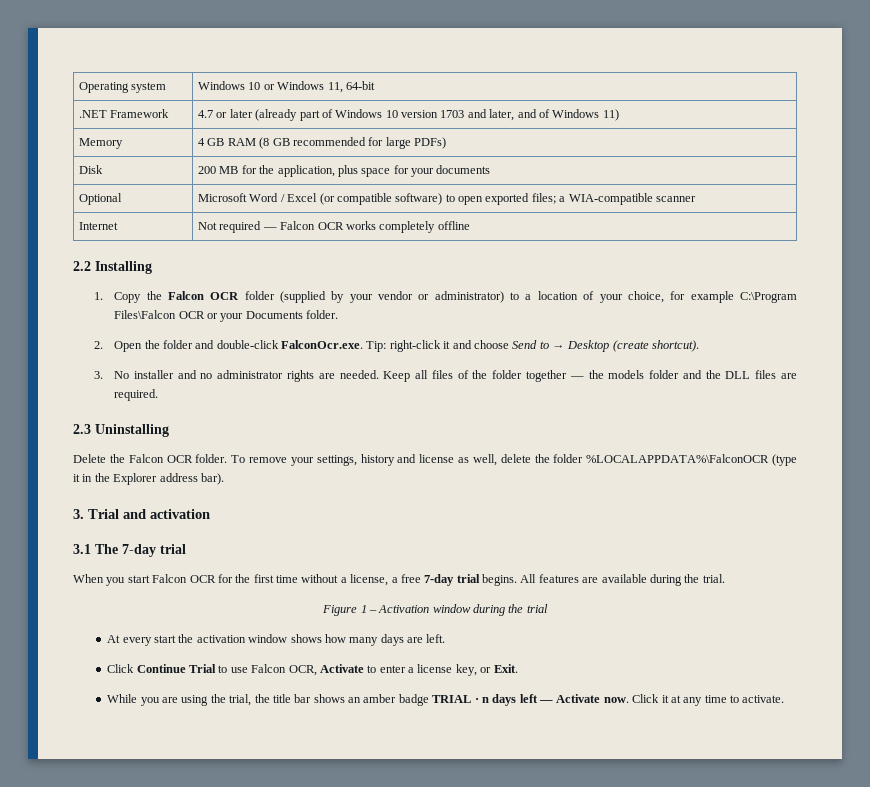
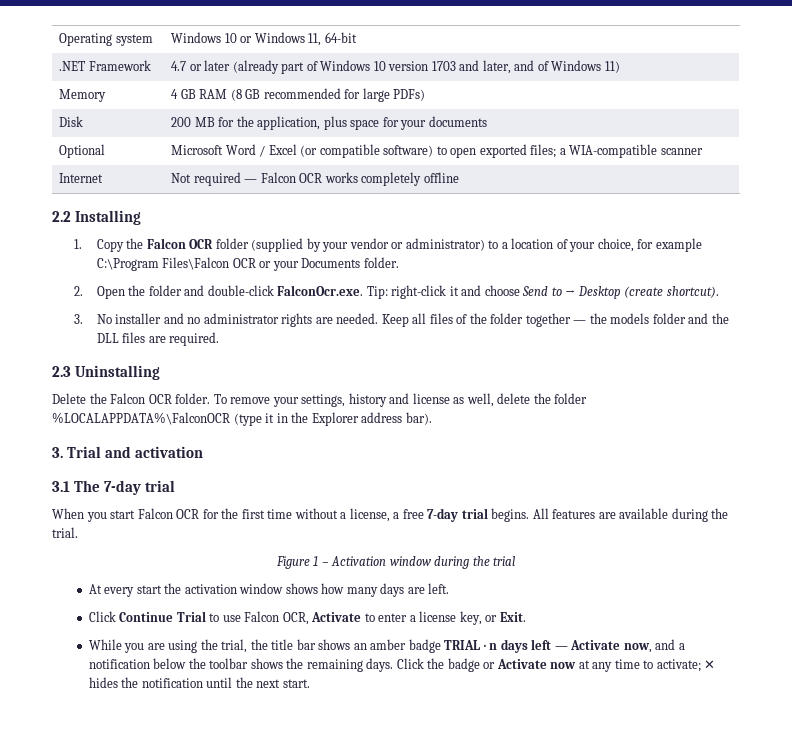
- While you are using the trial, the title bar shows an amber badge TRIAL · n days left — Activate now. Click it at any time to activate.
+ While you are using the trial, the title bar shows an amber badge TRIAL · n days left — Activate now, and a notification below the toolbar shows the remaining days. Click the badge or Activate now at any time to activate; ✕ hides the notification until the next start.

